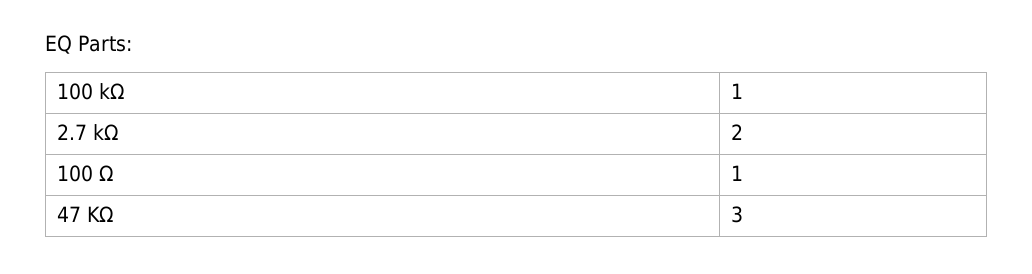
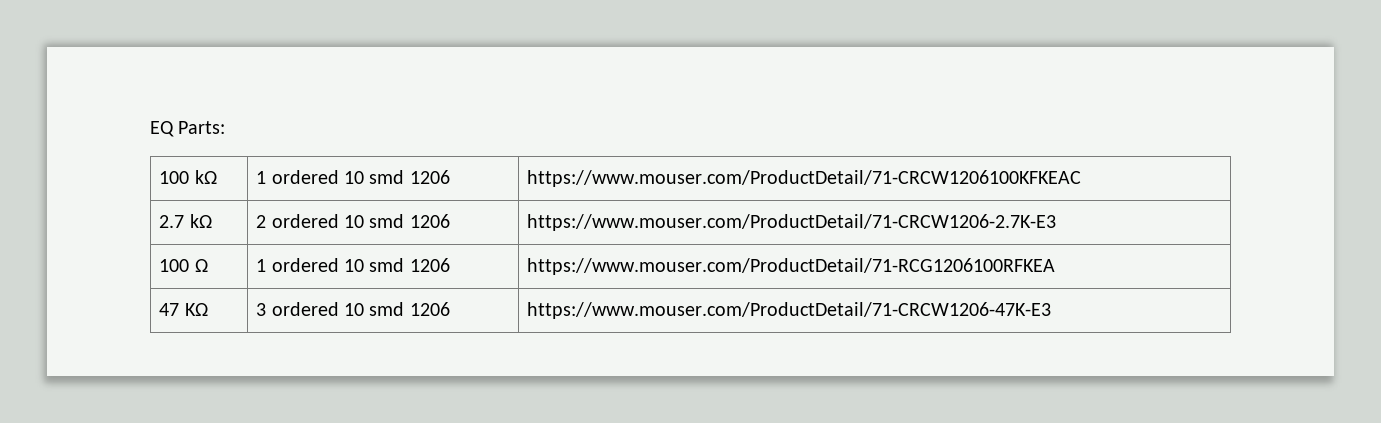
- 100 kΩ | 1
- 2.7 kΩ | 2
- 100 Ω | 1
- 47 KΩ | 3
+ 100 kΩ | 1 ordered 10 smd 1206 | https://www.mouser.com/ProductDetail/71-CRCW1206100KFKEAC
+ 2.7 kΩ | 2 ordered 10 smd 1206 | https://www.mouser.com/ProductDetail/71-CRCW1206-2.7K-E3
+ 100 Ω | 1 ordered 10 smd 1206 | https://www.mouser.com/ProductDetail/71-RCG1206100RFKEA
+ 47 KΩ | 3 ordered 10 smd 1206 | https://www.mouser.com/ProductDetail/71-CRCW1206-47K-E3

